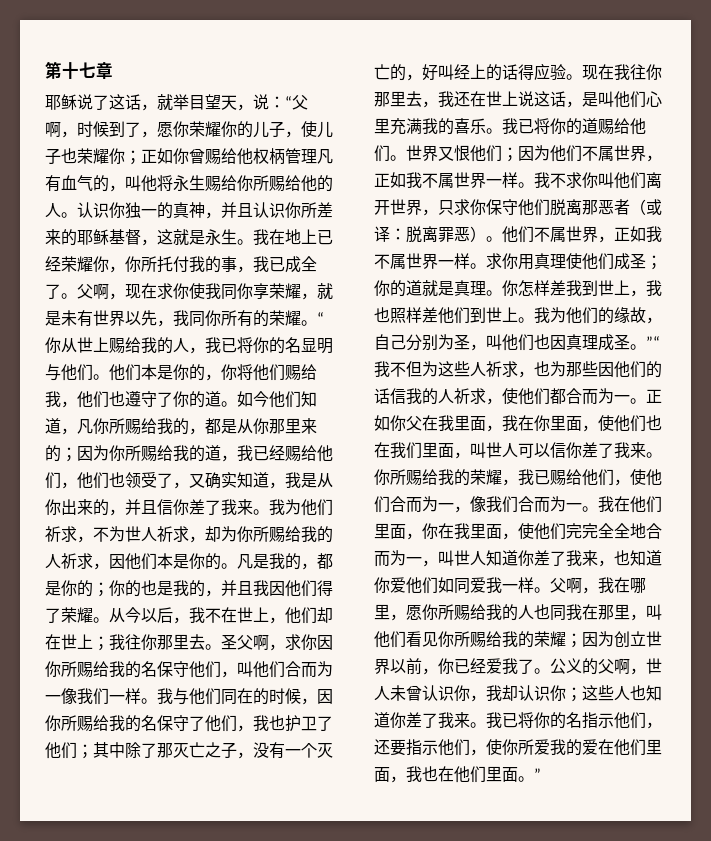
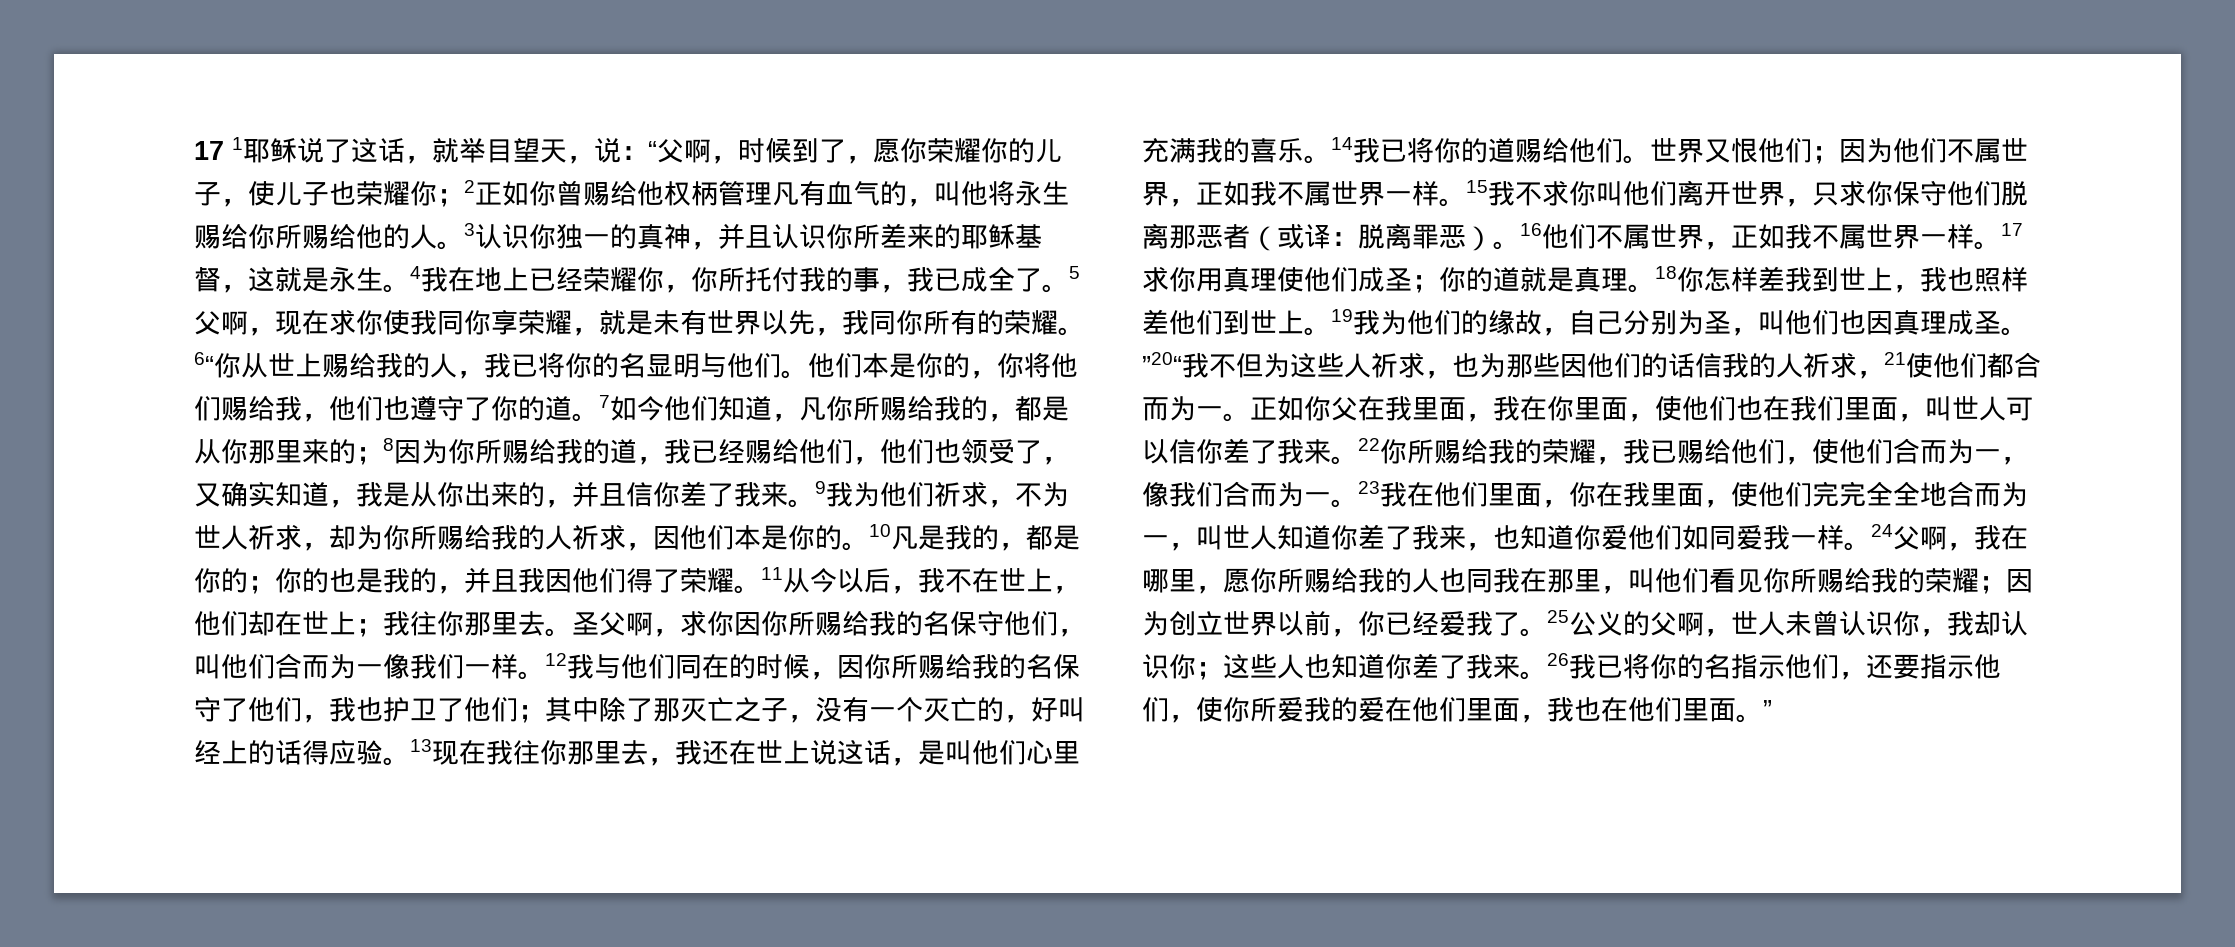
- 第十七章
- 耶稣说了这话，就举目望天，说：“父啊，时候到了，愿你荣耀你的儿子，使儿子也荣耀你；正如你曾赐给他权柄管理凡有血气的，叫他将永生赐给你所赐给他的人。
+ 17 1耶稣说了这话，就举目望天，说：“父啊，时候到了，愿你荣耀你的儿子，使儿子也荣耀你；2正如你曾赐给他权柄管理凡有血气的，叫他将永生赐给你所赐给他的人。
- 认识你独一的真神，并且认识你所差来的耶稣基督，这就是永生。
+ 3认识你独一的真神，并且认识你所差来的耶稣基督，这就是永生。
- 我在地上已经荣耀你，你所托付我的事，我已成全了。
+ 4我在地上已经荣耀你，你所托付我的事，我已成全了。
- 父啊，现在求你使我同你享荣耀，就是未有世界以先，我同你所有的荣耀。
+ 5父啊，现在求你使我同你享荣耀，就是未有世界以先，我同你所有的荣耀。
- “你从世上赐给我的人，我已将你的名显明与他们。
+ 6“你从世上赐给我的人，我已将你的名显明与他们。
- 如今他们知道，凡你所赐给我的，都是从你那里来的；因为你所赐给我的道，我已经赐给他们，他们也领受了，又确实知道，我是从你出来的，并且信你差了我来。
+ 7如今他们知道，凡你所赐给我的，都是从你那里来的；8因为你所赐给我的道，我已经赐给他们，他们也领受了，又确实知道，我是从你出来的，并且信你差了我来。
- 我为他们祈求，不为世人祈求，却为你所赐给我的人祈求，因他们本是你的。
+ 9我为他们祈求，不为世人祈求，却为你所赐给我的人祈求，因他们本是你的。
- 凡是我的，都是你的；你的也是我的，并且我因他们得了荣耀。
+ 10凡是我的，都是你的；你的也是我的，并且我因他们得了荣耀。
- 从今以后，我不在世上，他们却在世上；我往你那里去。
+ 11从今以后，我不在世上，他们却在世上；我往你那里去。
- 我与他们同在的时候，因你所赐给我的名保守了他们，我也护卫了他们；其中除了那灭亡之子，没有一个灭亡的，好叫经上的话得应验。
+ 12我与他们同在的时候，因你所赐给我的名保守了他们，我也护卫了他们；其中除了那灭亡之子，没有一个灭亡的，好叫经上的话得应验。
- 现在我往你那里去，我还在世上说这话，是叫他们心里充满我的喜乐。
+ 13现在我往你那里去，我还在世上说这话，是叫他们心里充满我的喜乐。
- 我已将你的道赐给他们。
+ 14我已将你的道赐给他们。
- 我不求你叫他们离开世界，只求你保守他们脱离那恶者（或译：脱离罪恶）。
+ 15我不求你叫他们离开世界，只求你保守他们脱离那恶者（或译：脱离罪恶）。
- 他们不属世界，正如我不属世界一样。求你用真理使他们成圣；你的道就是真理。
+ 16他们不属世界，正如我不属世界一样。17求你用真理使他们成圣；你的道就是真理。
- 你怎样差我到世上，我也照样差他们到世上。
+ 18你怎样差我到世上，我也照样差他们到世上。
- 我为他们的缘故，自己分别为圣，叫他们也因真理成圣。”“我不但为这些人祈求，也为那些因他们的话信我的人祈求，使他们都合而为一。
+ 19我为他们的缘故，自己分别为圣，叫他们也因真理成圣。”20“我不但为这些人祈求，也为那些因他们的话信我的人祈求，21使他们都合而为一。
- 你所赐给我的荣耀，我已赐给他们，使他们合而为一，像我们合而为一。
+ 22你所赐给我的荣耀，我已赐给他们，使他们合而为一，像我们合而为一。
- 我在他们里面，你在我里面，使他们完完全全地合而为一，叫世人知道你差了我来，也知道你爱他们如同爱我一样。
+ 23我在他们里面，你在我里面，使他们完完全全地合而为一，叫世人知道你差了我来，也知道你爱他们如同爱我一样。
- 父啊，我在哪里，愿你所赐给我的人也同我在那里，叫他们看见你所赐给我的荣耀；因为创立世界以前，你已经爱我了。
+ 24父啊，我在哪里，愿你所赐给我的人也同我在那里，叫他们看见你所赐给我的荣耀；因为创立世界以前，你已经爱我了。
- 公义的父啊，世人未曾认识你，我却认识你；这些人也知道你差了我来。
+ 25公义的父啊，世人未曾认识你，我却认识你；这些人也知道你差了我来。
- 我已将你的名指示他们，还要指示他们，使你所爱我的爱在他们里面，我也在他们里面。”
+ 26我已将你的名指示他们，还要指示他们，使你所爱我的爱在他们里面，我也在他们里面。”

